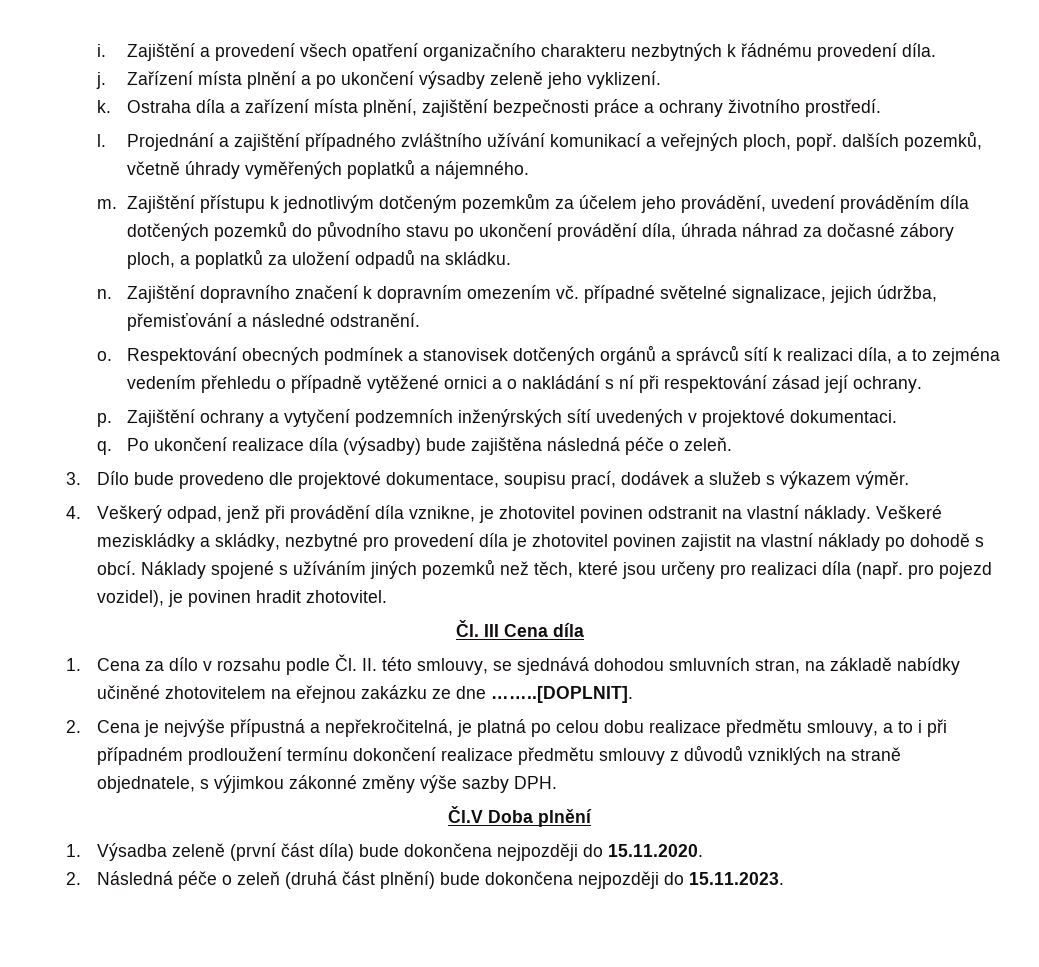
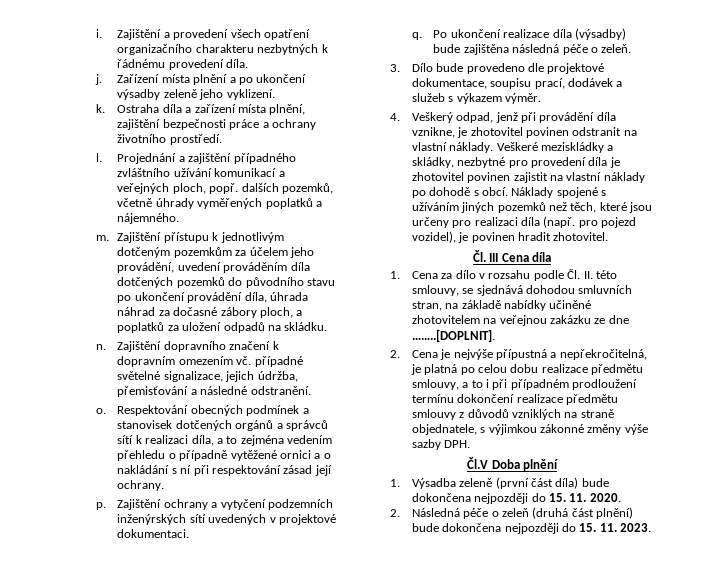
- 1. Cena za dílo v rozsahu podle Čl. II. této smlouvy, se sjednává dohodou smluvních stran, na základě nabídky učiněné zhotovitelem na eřejnou zakázku ze dne ……..[DOPLNIT].
+ 1. Cena za dílo v rozsahu podle Čl. II. této smlouvy, se sjednává dohodou smluvních stran, na základě nabídky učiněné zhotovitelem na veřejnou zakázku ze dne ……..[DOPLNIT].
- 1. Výsadba zeleně (první část díla) bude dokončena nejpozději do 15.11.2020.
+ 1. Výsadba zeleně (první část díla) bude dokončena nejpozději do 15. 11. 2020.
- 2. Následná péče o zeleň (druhá část plnění) bude dokončena nejpozději do 15.11.2023.
+ 2. Následná péče o zeleň (druhá část plnění) bude dokončena nejpozději do 15. 11. 2023.

